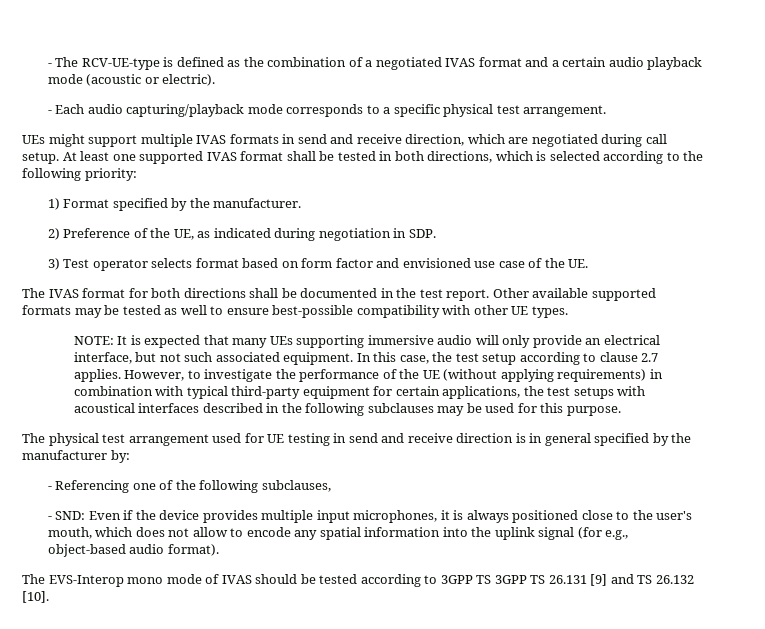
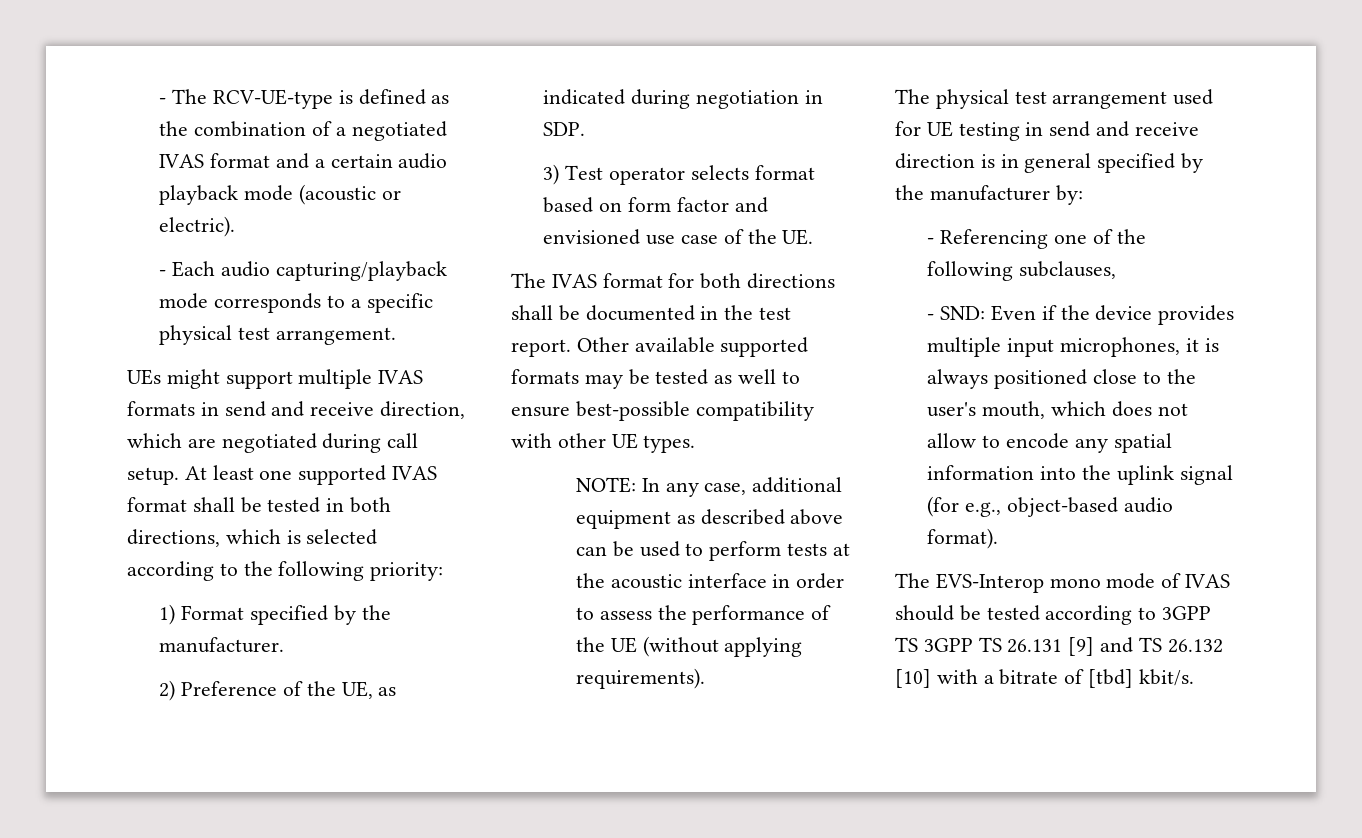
- NOTE: It is expected that many UEs supporting immersive audio will only provide an electrical interface, but not such associated equipment. In this case, the test setup according to clause 2.7 applies. However, to investigate the performance of the UE (without applying requirements) in combination with typical third-party equipment for certain applications, the test setups with acoustical interfaces described in the following subclauses may be used for this purpose.
+ NOTE: In any case, additional equipment as described above can be used to perform tests at the acoustic interface in order to assess the performance of the UE (without applying requirements).
- The EVS-Interop mono mode of IVAS should be tested according to 3GPP TS 3GPP TS 26.131 [9] and TS 26.132 [10].
+ The EVS-Interop mono mode of IVAS should be tested according to 3GPP TS 3GPP TS 26.131 [9] and TS 26.132 [10] with a bitrate of [tbd] kbit/s.

